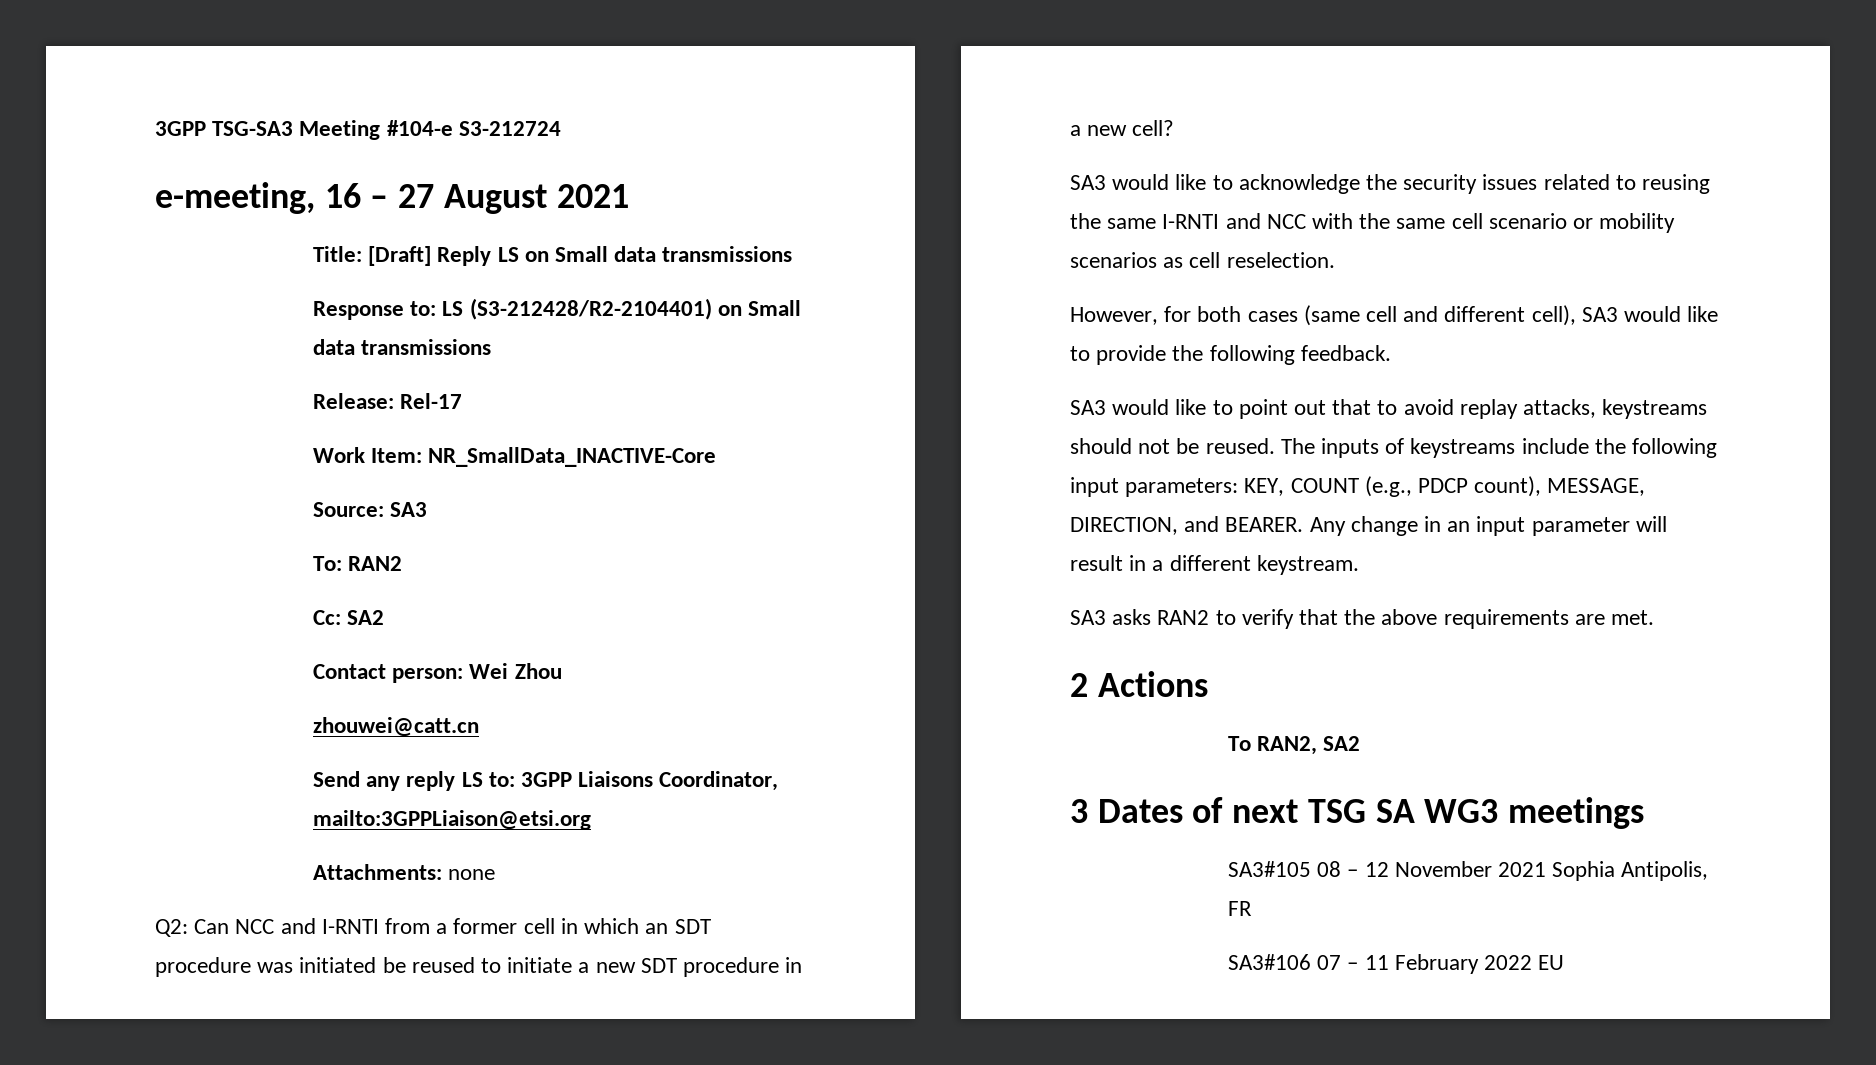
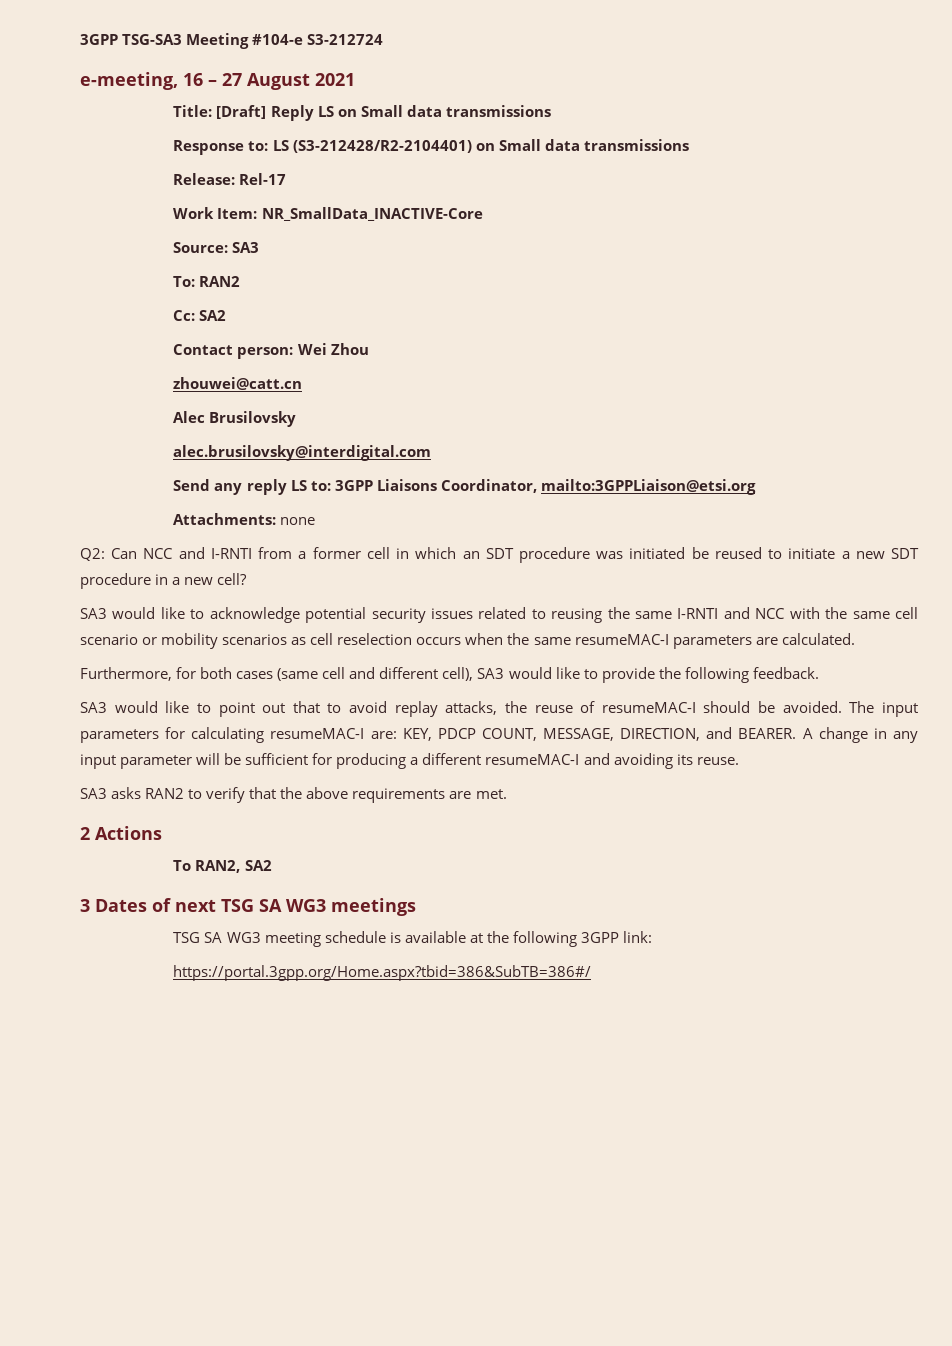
+ Alec Brusilovsky
+ alec.brusilovsky@interdigital.com
- SA3 would like to acknowledge the security issues related to reusing the same I-RNTI and NCC with the same cell scenario or mobility scenarios as cell reselection.
- However, for both cases (same cell and different cell), SA3 would like to provide the following feedback.
+ SA3 would like to acknowledge potential security issues related to reusing the same I-RNTI and NCC with the same cell scenario or mobility scenarios as cell reselection occurs when the same resumeMAC-I parameters are calculated.
+ Furthermore, for both cases (same cell and different cell), SA3 would like to provide the following feedback.
- SA3 would like to point out that to avoid replay attacks, keystreams should not be reused. The inputs of keystreams include the following input parameters: KEY, COUNT (e.g., PDCP count), MESSAGE, DIRECTION, and BEARER.
+ SA3 would like to point out that to avoid replay attacks, the reuse of resumeMAC-I should be avoided. The input parameters for calculating resumeMAC-I are: KEY, PDCP COUNT, MESSAGE, DIRECTION, and BEARER.
- Any change in an input parameter will result in a different keystream.
+ A change in any input parameter will be sufficient for producing a different resumeMAC-I and avoiding its reuse.
- SA3#105 08 – 12 November 2021 Sophia Antipolis, FR
- SA3#106 07 – 11 February 2022 EU
+ TSG SA WG3 meeting schedule is available at the following 3GPP link:
+ https://portal.3gpp.org/Home.aspx?tbid=386&SubTB=386#/

